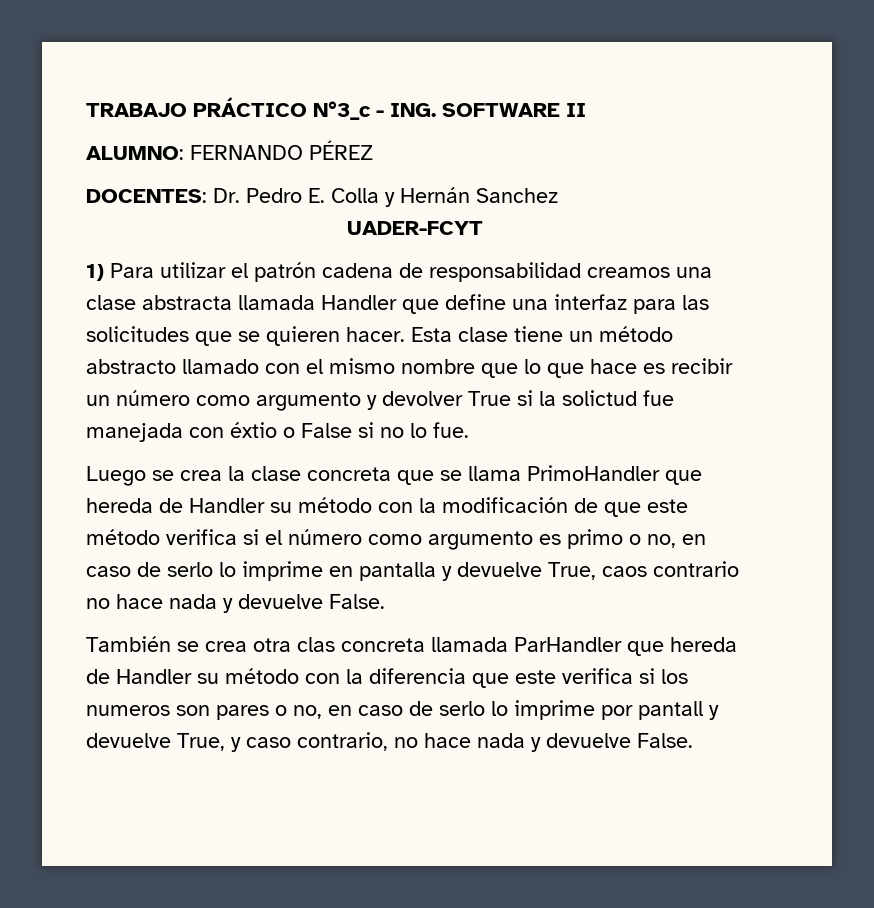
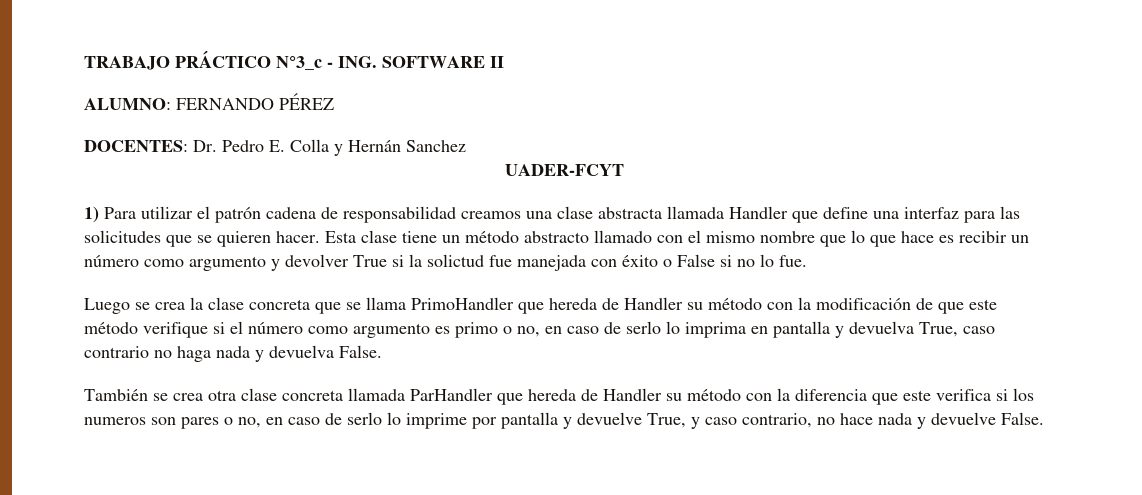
- Esta clase tiene un método abstracto llamado con el mismo nombre que lo que hace es recibir un número como argumento y devolver True si la solictud fue manejada con éxtio o False si no lo fue.
+ Esta clase tiene un método abstracto llamado con el mismo nombre que lo que hace es recibir un número como argumento y devolver True si la solictud fue manejada con éxito o False si no lo fue.
- Luego se crea la clase concreta que se llama PrimoHandler que hereda de Handler su método con la modificación de que este método verifica si el número como argumento es primo o no, en caso de serlo lo imprime en pantalla y devuelve True, caos contrario no hace nada y devuelve False.
+ Luego se crea la clase concreta que se llama PrimoHandler que hereda de Handler su método con la modificación de que este método verifique si el número como argumento es primo o no, en caso de serlo lo imprima en pantalla y devuelva True, caso contrario no haga nada y devuelva False.
- También se crea otra clas concreta llamada ParHandler que hereda de Handler su método con la diferencia que este verifica si los numeros son pares o no, en caso de serlo lo imprime por pantall y devuelve True, y caso contrario, no hace nada y devuelve False.
+ También se crea otra clase concreta llamada ParHandler que hereda de Handler su método con la diferencia que este verifica si los numeros son pares o no, en caso de serlo lo imprime por pantalla y devuelve True, y caso contrario, no hace nada y devuelve False.

